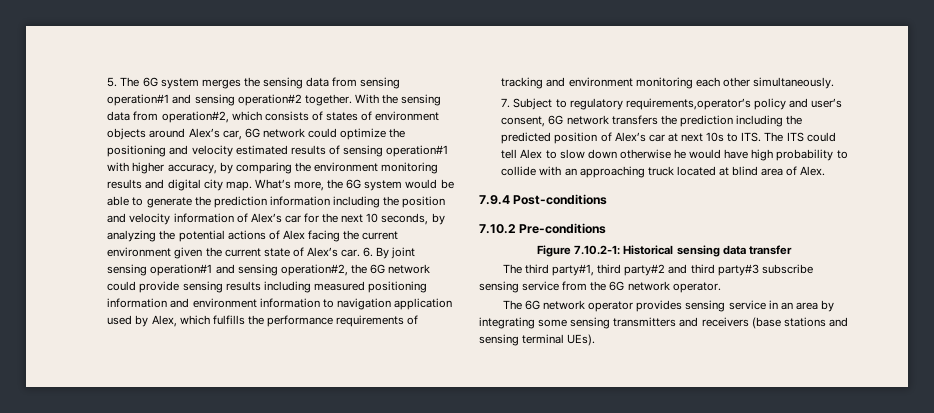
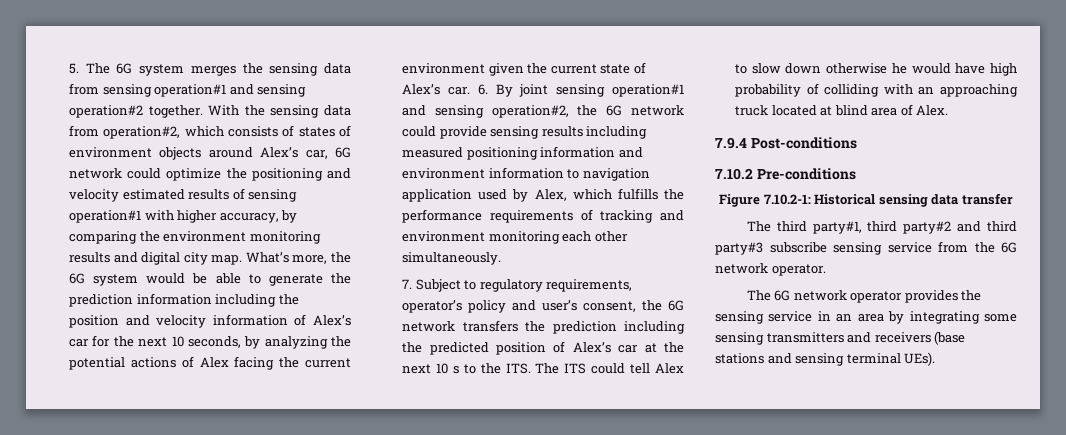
- 7. Subject to regulatory requirements,operator’s policy and user’s consent, 6G network transfers the prediction including the predicted position of Alex’s car at next 10s to ITS. The ITS could tell Alex to slow down otherwise he would have high probability to collide with an approaching truck located at blind area of Alex.
+ 7. Subject to regulatory requirements, operator’s policy and user’s consent, the 6G network transfers the prediction including the predicted position of Alex’s car at the next 10 s to the ITS. The ITS could tell Alex to slow down otherwise he would have high probability of colliding with an approaching truck located at blind area of Alex.
- The 6G network operator provides sensing service in an area by integrating some sensing transmitters and receivers (base stations and sensing terminal UEs).
+ The 6G network operator provides the sensing service in an area by integrating some sensing transmitters and receivers (base stations and sensing terminal UEs).

